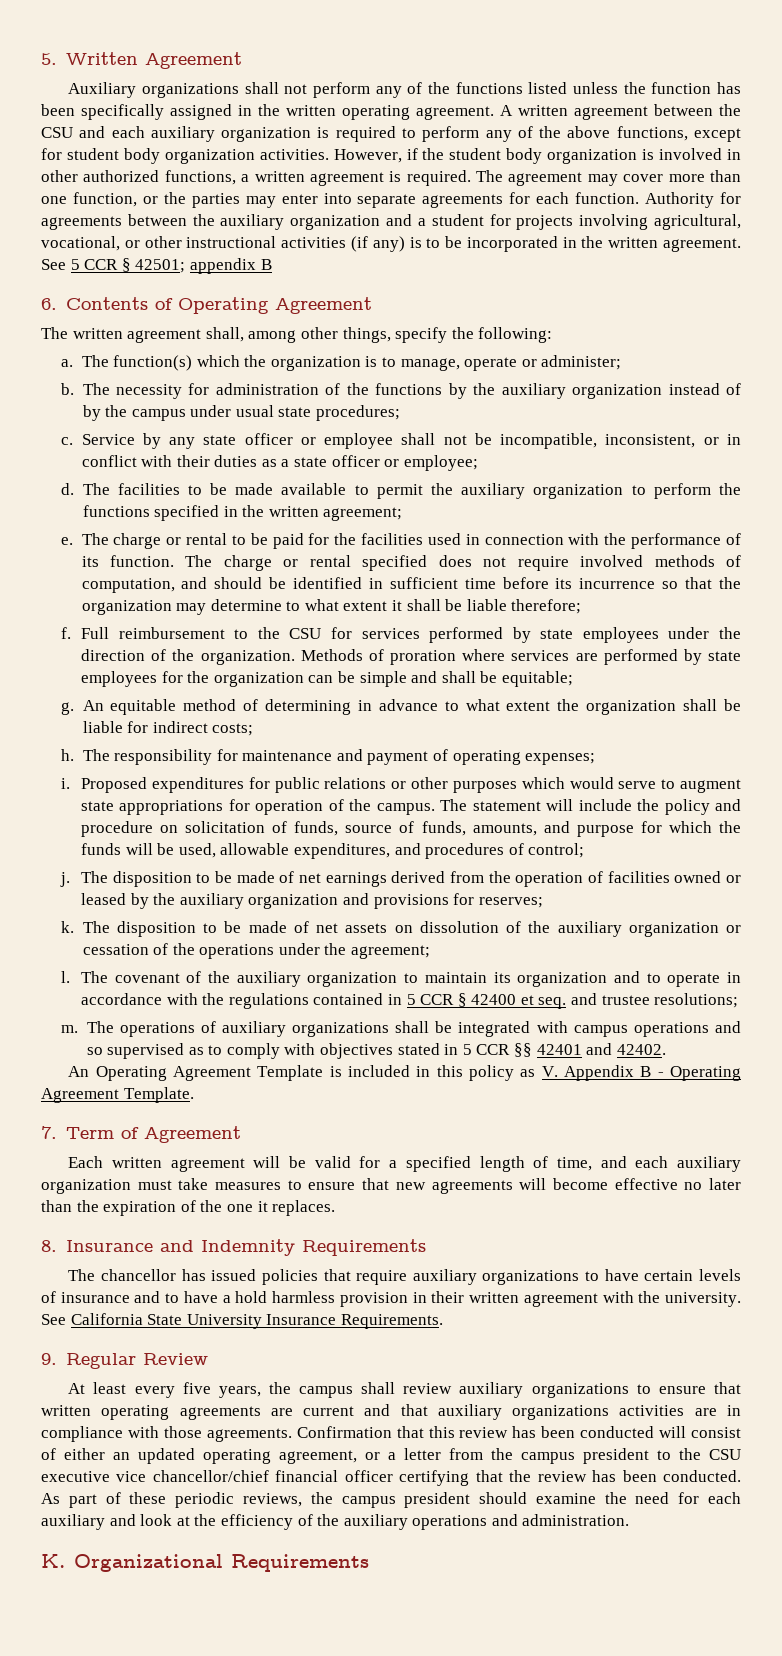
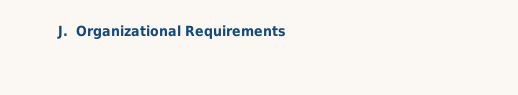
- 5. Written Agreement
- Auxiliary organizations shall not perform any of the functions listed unless the function has been specifically assigned in the written operating agreement. A written agreement between the CSU and each auxiliary organization is required to perform any of the above functions, except for student body organization activities. However, if the student body organization is involved in other authorized functions, a written agreement is required. The agreement may cover more than one function, or the parties may enter into separate agreements for each function. Authority for agreements between the auxiliary organization and a student for projects involving agricultural, vocational, or other instructional activities (if any) is to be incorporated in the written agreement. See 5 CCR § 42501; appendix B
- 6. Contents of Operating Agreement
- The written agreement shall, among other things, specify the following:
- a. The function(s) which the organization is to manage, operate or administer;
- b. The necessity for administration of the functions by the auxiliary organization instead of by the campus under usual state procedures;
- c. Service by any state officer or employee shall not be incompatible, inconsistent, or in conflict with their duties as a state officer or employee;
- d. The facilities to be made available to permit the auxiliary organization to perform the functions specified in the written agreement;
- e. The charge or rental to be paid for the facilities used in connection with the performance of its function. The charge or rental specified does not require involved methods of computation, and should be identified in sufficient time before its incurrence so that the organization may determine to what extent it shall be liable therefore;
- f. Full reimbursement to the CSU for services performed by state employees under the direction of the organization. Methods of proration where services are performed by state employees for the organization can be simple and shall be equitable;
- g. An equitable method of determining in advance to what extent the organization shall be liable for indirect costs;
- h. The responsibility for maintenance and payment of operating expenses;
- i. Proposed expenditures for public relations or other purposes which would serve to augment state appropriations for operation of the campus. The statement will include the policy and procedure on solicitation of funds, source of funds, amounts, and purpose for which the funds will be used, allowable expenditures, and procedures of control;
- j. The disposition to be made of net earnings derived from the operation of facilities owned or leased by the auxiliary organization and provisions for reserves;
- k. The disposition to be made of net assets on dissolution of the auxiliary organization or cessation of the operations under the agreement;
- l. The covenant of the auxiliary organization to maintain its organization and to operate in accordance with the regulations contained in 5 CCR § 42400 et seq. and trustee resolutions;
- m. The operations of auxiliary organizations shall be integrated with campus operations and so supervised as to comply with objectives stated in 5 CCR §§ 42401 and 42402.
- An Operating Agreement Template is included in this policy as V. Appendix B - Operating Agreement Template.
- 7. Term of Agreement
- Each written agreement will be valid for a specified length of time, and each auxiliary organization must take measures to ensure that new agreements will become effective no later than the expiration of the one it replaces.
- 8. Insurance and Indemnity Requirements
- The chancellor has issued policies that require auxiliary organizations to have certain levels of insurance and to have a hold harmless provision in their written agreement with the university. See California State University Insurance Requirements.
- 9. Regular Review
- At least every five years, the campus shall review auxiliary organizations to ensure that written operating agreements are current and that auxiliary organizations activities are in compliance with those agreements. Confirmation that this review has been conducted will consist of either an updated operating agreement, or a letter from the campus president to the CSU executive vice chancellor/chief financial officer certifying that the review has been conducted. As part of these periodic reviews, the campus president should examine the need for each auxiliary and look at the efficiency of the auxiliary operations and administration.
- K. Organizational Requirements
+ J. Organizational Requirements

